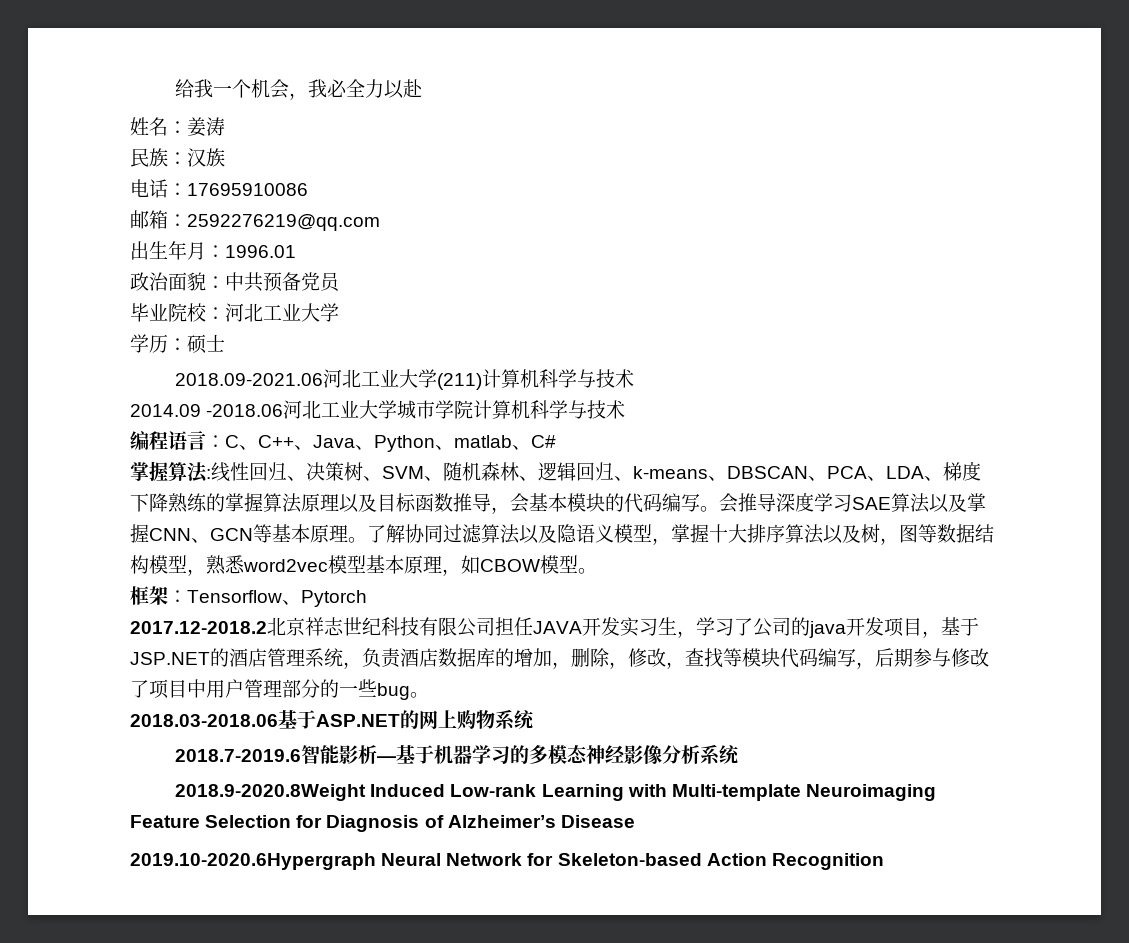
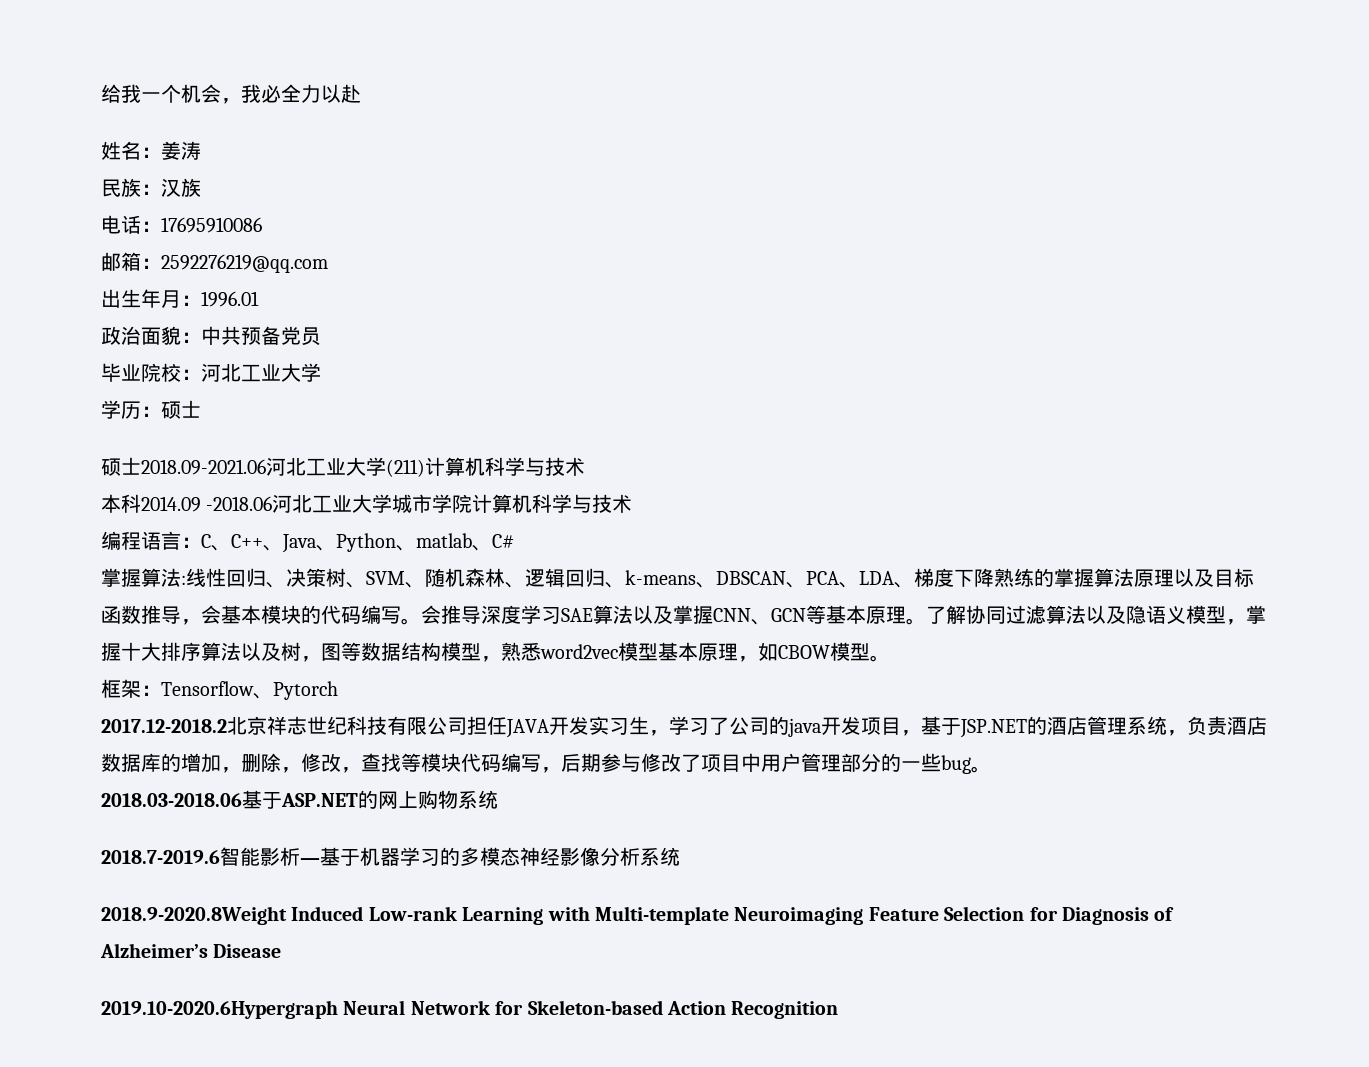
- 2018.09-2021.06河北工业大学(211)计算机科学与技术
+ 硕士2018.09-2021.06河北工业大学(211)计算机科学与技术
- 2014.09 -2018.06河北工业大学城市学院计算机科学与技术
+ 本科2014.09 -2018.06河北工业大学城市学院计算机科学与技术

